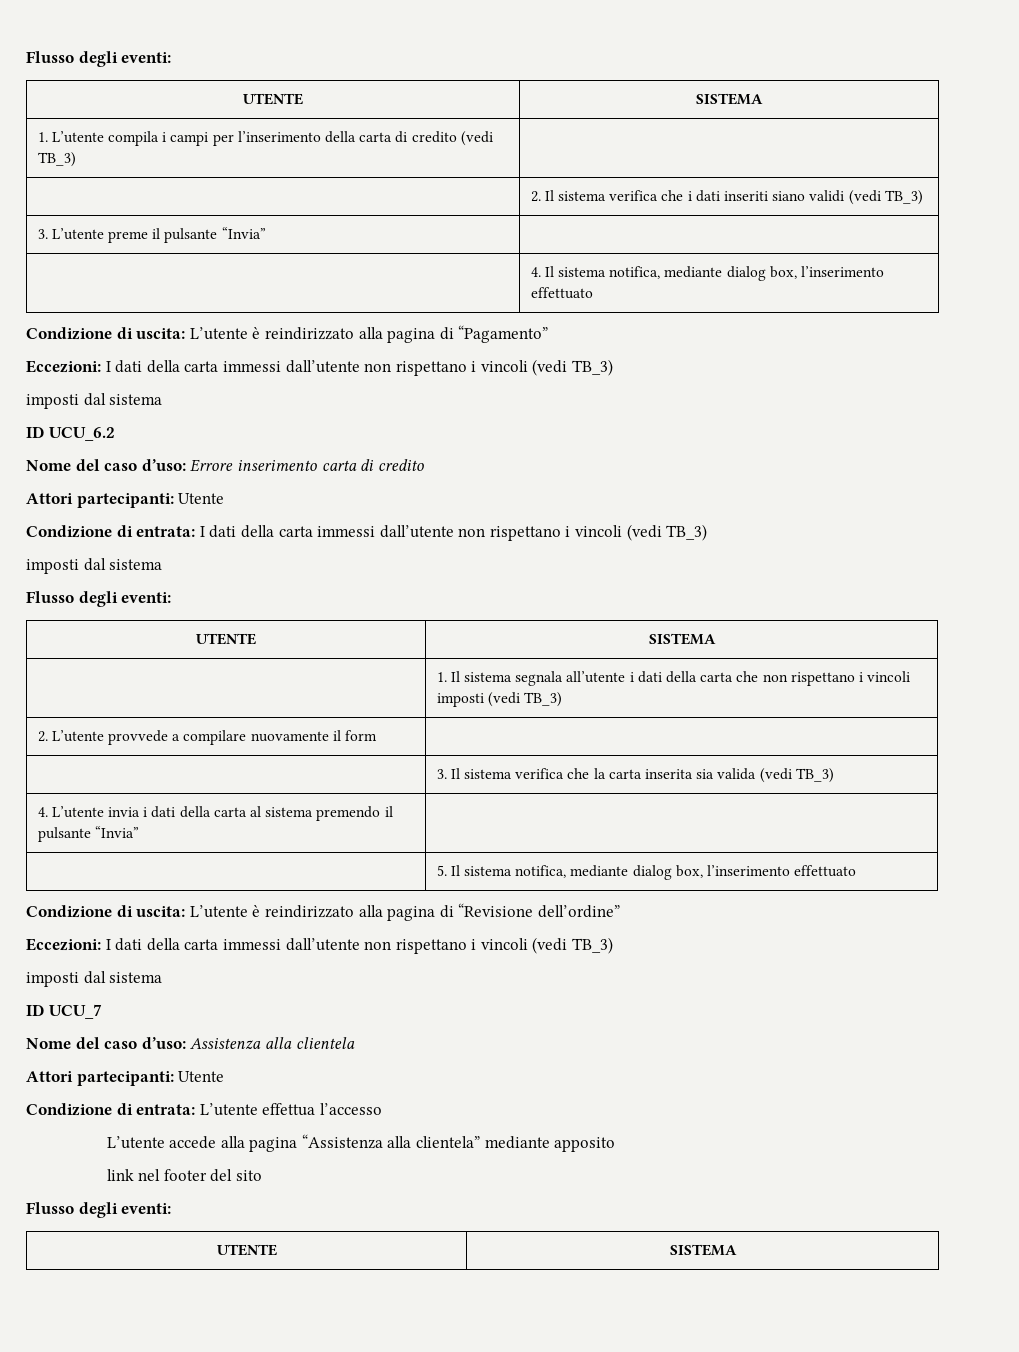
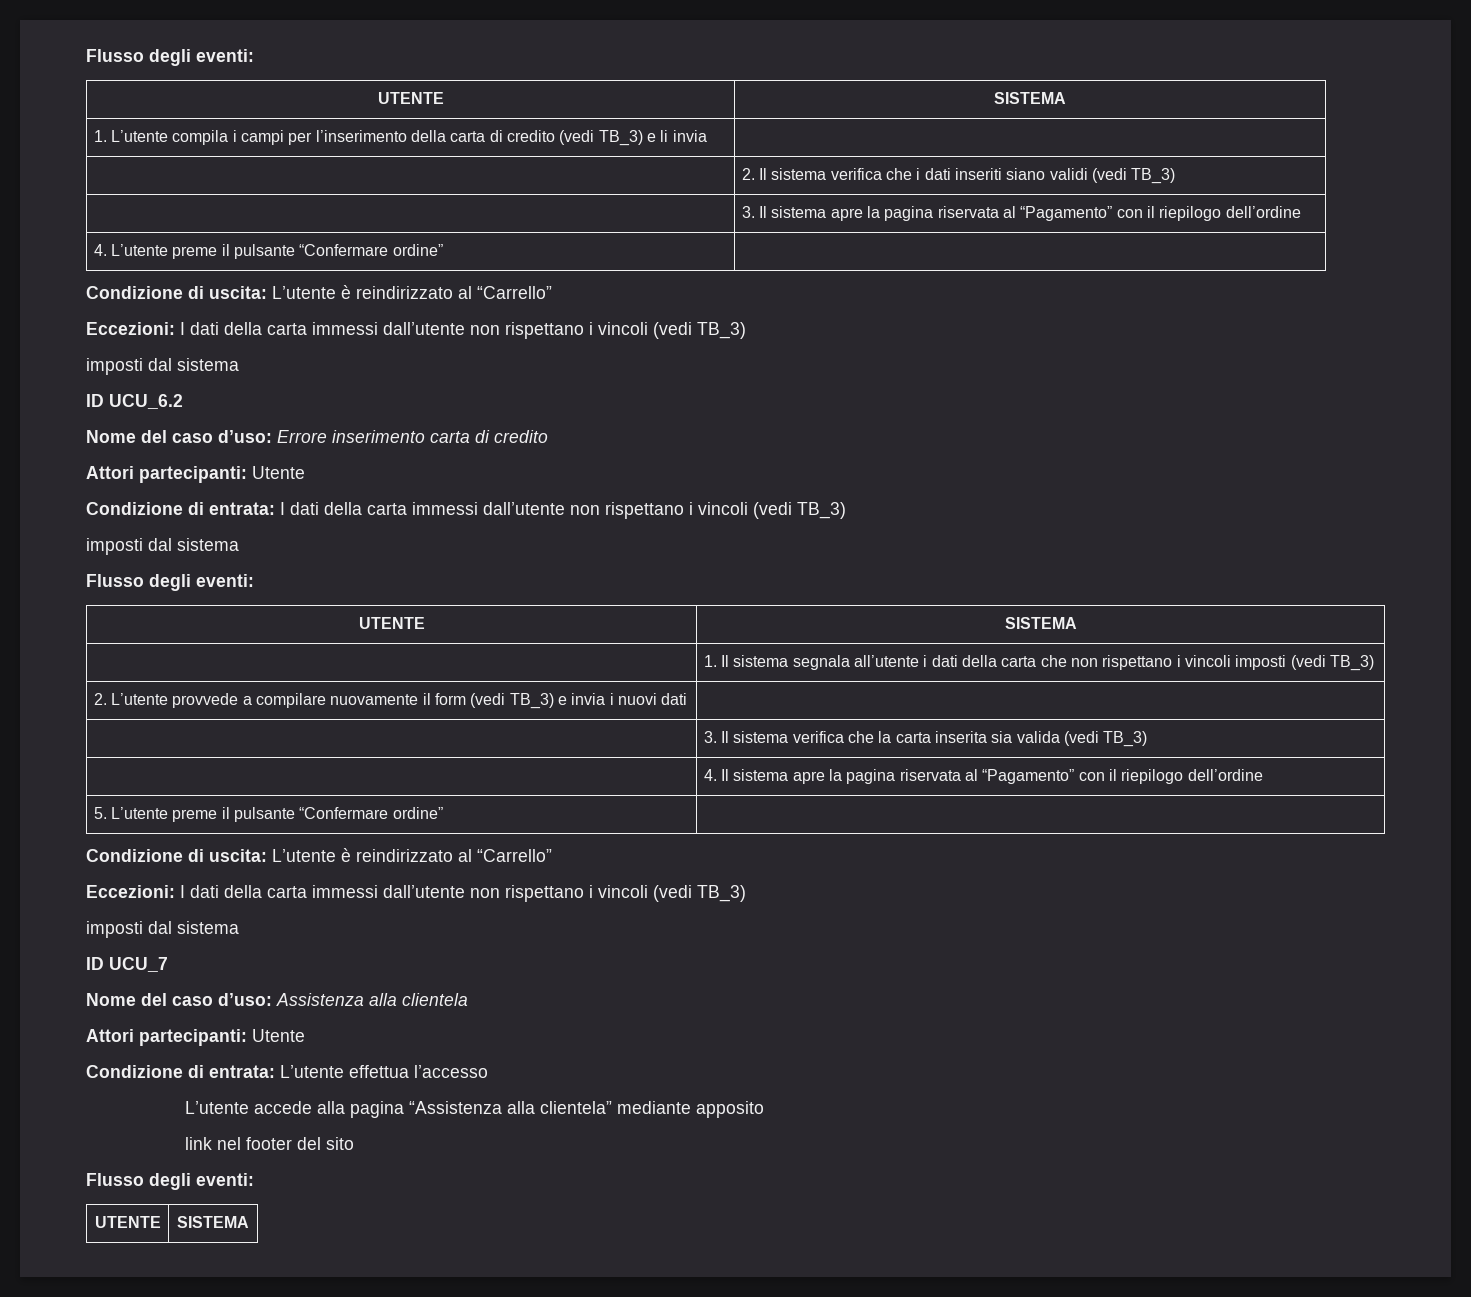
- 1. L’utente compila i campi per l’inserimento della carta di credito (vedi TB_3) |
+ 1. L’utente compila i campi per l’inserimento della carta di credito (vedi TB_3) e li invia |
- 3. L’utente preme il pulsante “Invia” |
- | 4. Il sistema notifica, mediante dialog box, l’inserimento effettuato
- Condizione di uscita: L’utente è reindirizzato alla pagina di “Pagamento”
+ | 3. Il sistema apre la pagina riservata al “Pagamento” con il riepilogo dell’ordine
+ 4. L’utente preme il pulsante “Confermare ordine” |
+ Condizione di uscita: L’utente è reindirizzato al “Carrello”
- 2. L’utente provvede a compilare nuovamente il form |
+ 2. L’utente provvede a compilare nuovamente il form (vedi TB_3) e invia i nuovi dati |
- 4. L’utente invia i dati della carta al sistema premendo il pulsante “Invia” |
- | 5. Il sistema notifica, mediante dialog box, l’inserimento effettuato
- Condizione di uscita: L’utente è reindirizzato alla pagina di “Revisione dell’ordine”
+ | 4. Il sistema apre la pagina riservata al “Pagamento” con il riepilogo dell’ordine
+ 5. L’utente preme il pulsante “Confermare ordine” |
+ Condizione di uscita: L’utente è reindirizzato al “Carrello”

